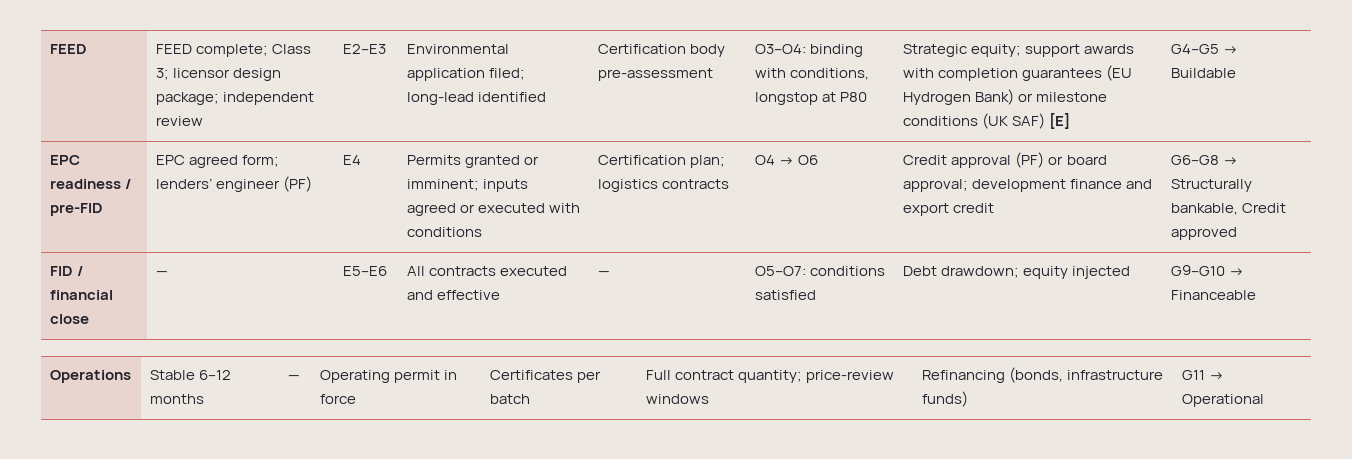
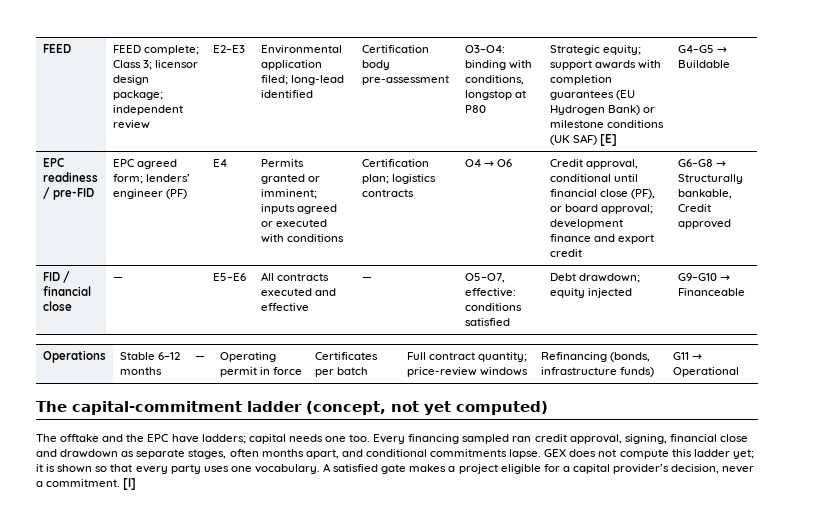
- Credit approval (PF) or board approval; development finance and export credit
+ Credit approval, conditional until financial close (PF), or board approval; development finance and export credit
- FID / financial close | — | E5–E6 | All contracts executed and effective | — | O5–O7: conditions satisfied | Debt drawdown; equity injected | G9–G10 → Financeable
+ FID / financial close | — | E5–E6 | All contracts executed and effective | — | O5–O7, effective: conditions satisfied | Debt drawdown; equity injected | G9–G10 → Financeable
+ The capital-commitment ladder (concept, not yet computed)
+ The offtake and the EPC have ladders; capital needs one too. Every financing sampled ran credit approval, signing, financial close and drawdown as separate stages, often months apart, and conditional commitments lapse. GEX does not compute this ladder yet; it is shown so that every party uses one vocabulary. A satisfied gate makes a project eligible for a capital provider’s decision, never a commitment. [I]

